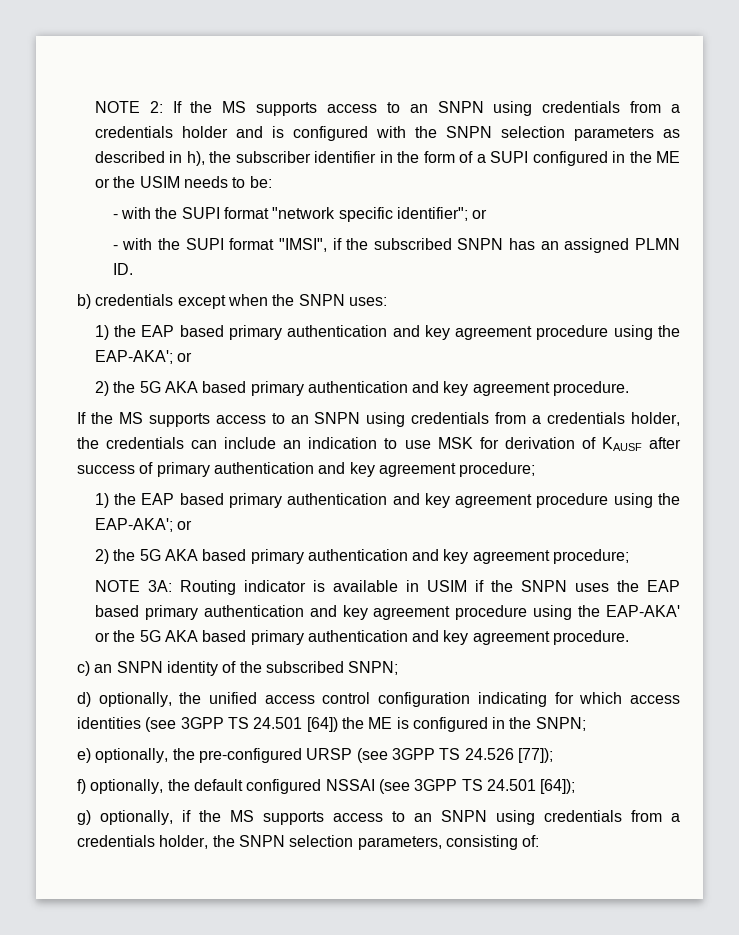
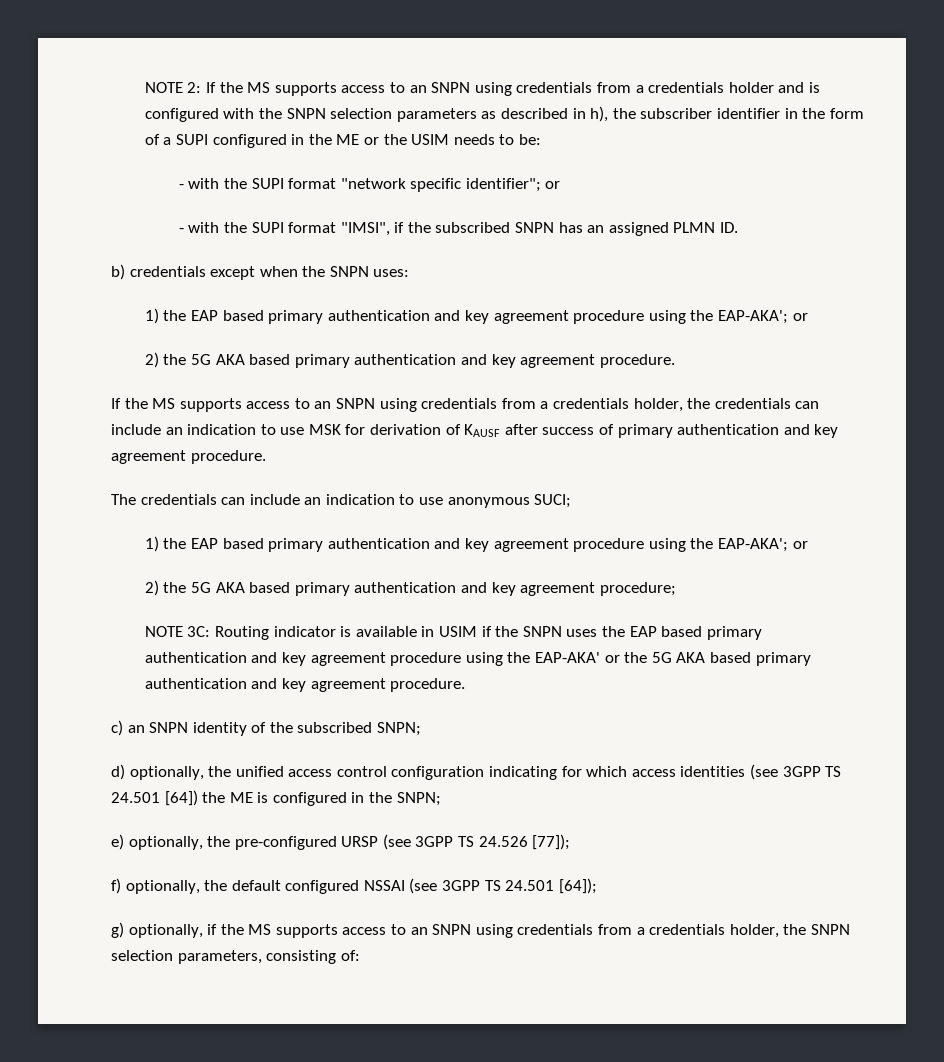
- If the MS supports access to an SNPN using credentials from a credentials holder, the credentials can include an indication to use MSK for derivation of KAUSF after success of primary authentication and key agreement procedure;
+ If the MS supports access to an SNPN using credentials from a credentials holder, the credentials can include an indication to use MSK for derivation of KAUSF after success of primary authentication and key agreement procedure.
+ The credentials can include an indication to use anonymous SUCI;
- NOTE 3A: Routing indicator is available in USIM if the SNPN uses the EAP based primary authentication and key agreement procedure using the EAP-AKA' or the 5G AKA based primary authentication and key agreement procedure.
+ NOTE 3C: Routing indicator is available in USIM if the SNPN uses the EAP based primary authentication and key agreement procedure using the EAP-AKA' or the 5G AKA based primary authentication and key agreement procedure.

